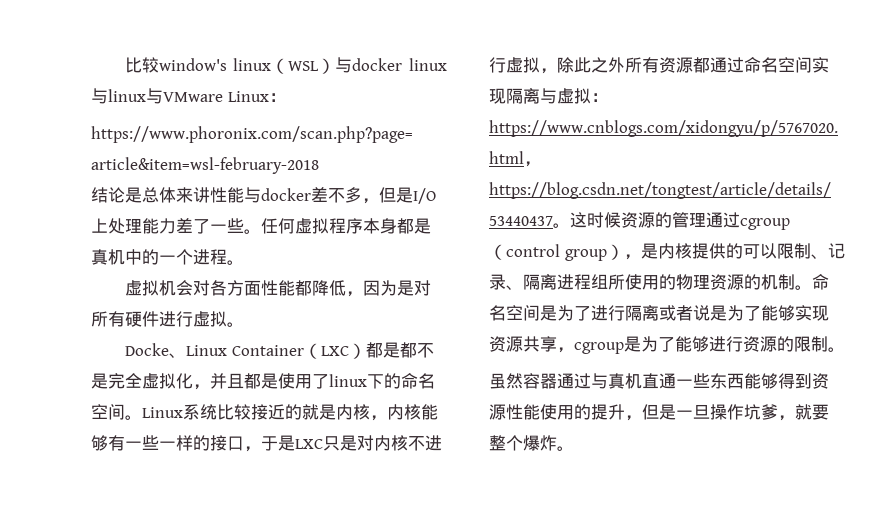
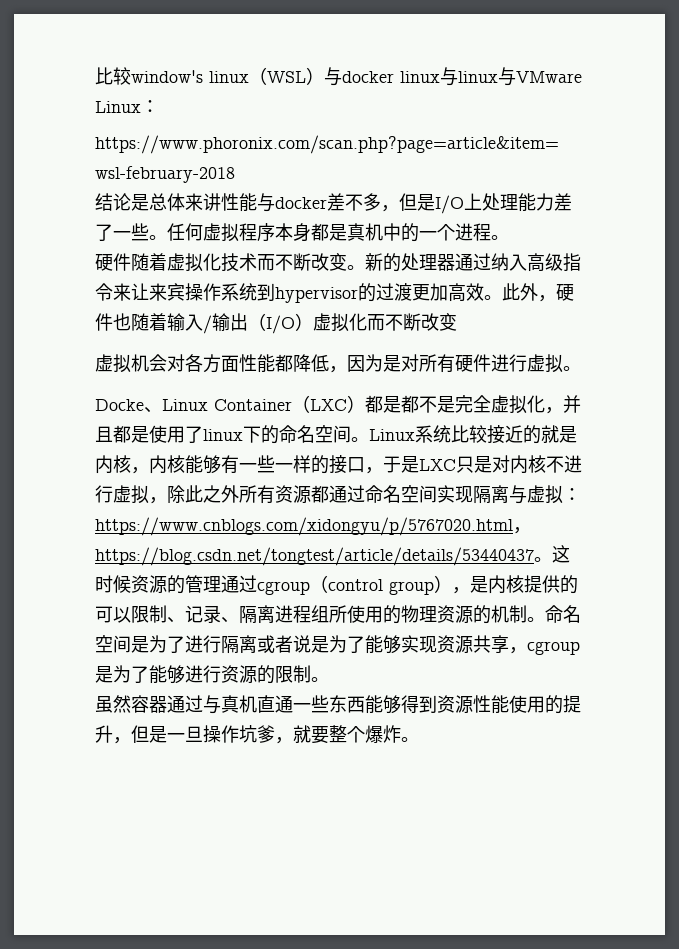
+ 硬件随着虚拟化技术而不断改变。新的处理器通过纳入高级指令来让来宾操作系统到hypervisor的过渡更加高效。此外，硬件也随着输入/输出（I/O）虚拟化而不断改变

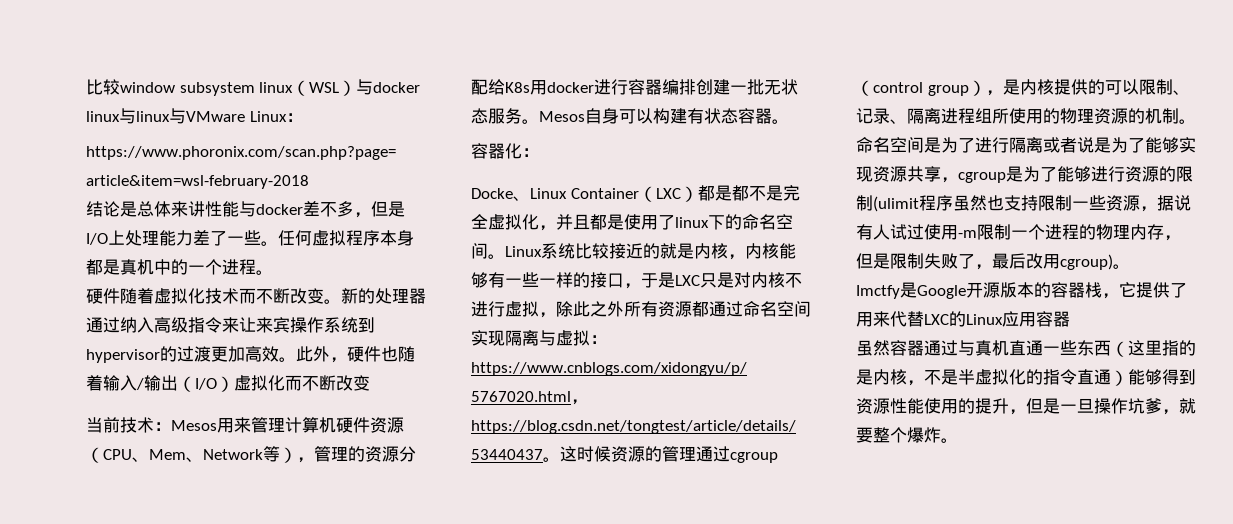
- 比较window's linux（WSL）与docker linux与linux与VMware Linux：
+ 比较window subsystem linux（WSL）与docker linux与linux与VMware Linux：
- 虚拟机会对各方面性能都降低，因为是对所有硬件进行虚拟。
+ 当前技术：Mesos用来管理计算机硬件资源（CPU、Mem、Network等），管理的资源分配给K8s用docker进行容器编排创建一批无状态服务。Mesos自身可以构建有状态容器。
+ 容器化：
- 命名空间是为了进行隔离或者说是为了能够实现资源共享，cgroup是为了能够进行资源的限制。
+ 命名空间是为了进行隔离或者说是为了能够实现资源共享，cgroup是为了能够进行资源的限制(ulimit程序虽然也支持限制一些资源，据说有人试过使用-m限制一个进程的物理内存，但是限制失败了，最后改用cgroup)。
+ Imctfy是Google开源版本的容器栈，它提供了用来代替LXC的Linux应用容器
- 虽然容器通过与真机直通一些东西能够得到资源性能使用的提升，但是一旦操作坑爹，就要整个爆炸。
+ 虽然容器通过与真机直通一些东西（这里指的是内核，不是半虚拟化的指令直通）能够得到资源性能使用的提升，但是一旦操作坑爹，就要整个爆炸。

